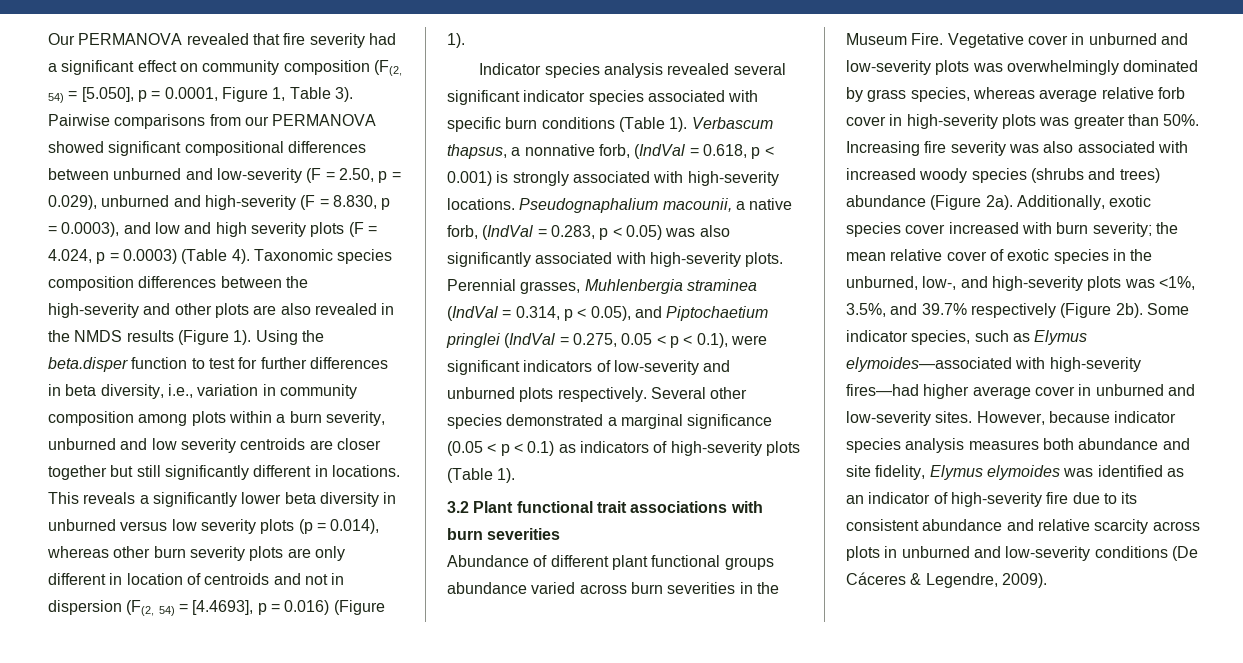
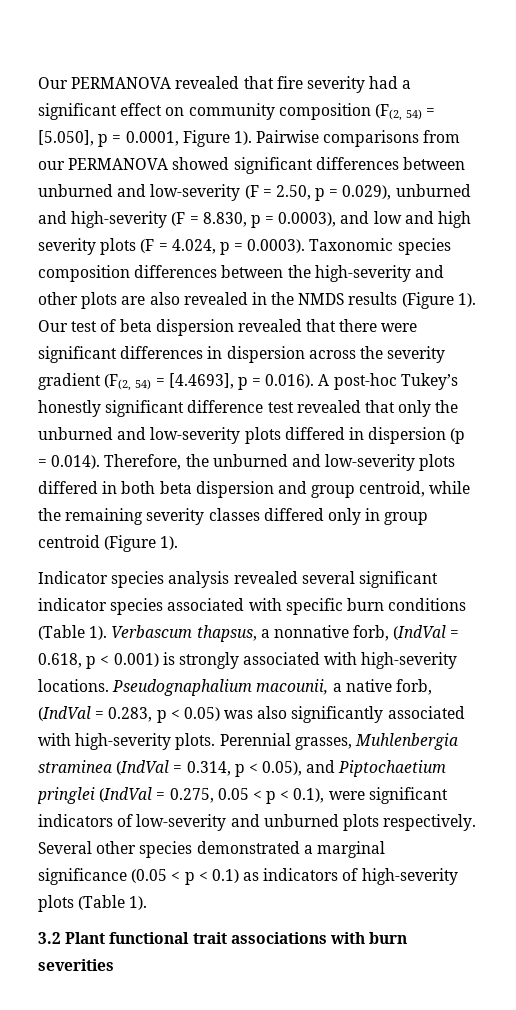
- Our PERMANOVA revealed that fire severity had a significant effect on community composition (F(2, 54) = [5.050], p = 0.0001, Figure 1, Table 3).
+ Our PERMANOVA revealed that fire severity had a significant effect on community composition (F(2, 54) = [5.050], p = 0.0001, Figure 1).
- Pairwise comparisons from our PERMANOVA showed significant compositional differences between unburned and low-severity (F = 2.50, p = 0.029), unburned and high-severity (F = 8.830, p = 0.0003), and low and high severity plots (F = 4.024, p = 0.0003) (Table 4). Taxonomic species composition differences between the high-severity and other plots are also revealed in the NMDS results (Figure 1).
+ Pairwise comparisons from our PERMANOVA showed significant differences between unburned and low-severity (F = 2.50, p = 0.029), unburned and high-severity (F = 8.830, p = 0.0003), and low and high severity plots (F = 4.024, p = 0.0003). Taxonomic species composition differences between the high-severity and other plots are also revealed in the NMDS results (Figure 1).
- Using the beta.disper function to test for further differences in beta diversity, i.e., variation in community composition among plots within a burn severity, unburned and low severity centroids are closer together but still significantly different in locations. This reveals a significantly lower beta diversity in unburned versus low severity plots (p = 0.014), whereas other burn severity plots are only different in location of centroids and not in dispersion (F(2, 54) = [4.4693], p = 0.016) (Figure 1).
+ Our test of beta dispersion revealed that there were significant differences in dispersion across the severity gradient (F(2, 54) = [4.4693], p = 0.016). A post-hoc Tukey’s honestly significant difference test revealed that only the unburned and low-severity plots differed in dispersion (p = 0.014). Therefore, the unburned and low-severity plots differed in both beta dispersion and group centroid, while the remaining severity classes differed only in group centroid (Figure 1).
- Abundance of different plant functional groups abundance varied across burn severities in the Museum Fire. Vegetative cover in unburned and low-severity plots was overwhelmingly dominated by grass species, whereas average relative forb cover in high-severity plots was greater than 50%. Increasing fire severity was also associated with increased woody species (shrubs and trees) abundance (Figure 2a). Additionally, exotic species cover increased with burn severity; the mean relative cover of exotic species in the unburned, low-, and high-severity plots was <1%, 3.5%, and 39.7% respectively (Figure 2b). Some indicator species, such as Elymus elymoides—associated with high-severity fires—had higher average cover in unburned and low-severity sites. However, because indicator species analysis measures both abundance and site fidelity, Elymus elymoides was identified as an indicator of high-severity fire due to its consistent abundance and relative scarcity across plots in unburned and low-severity conditions (De Cáceres & Legendre, 2009).

